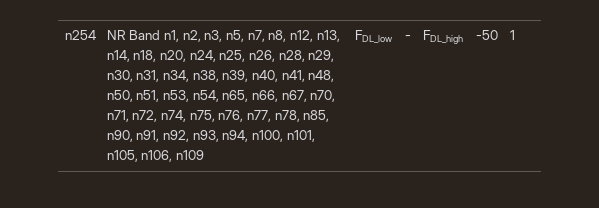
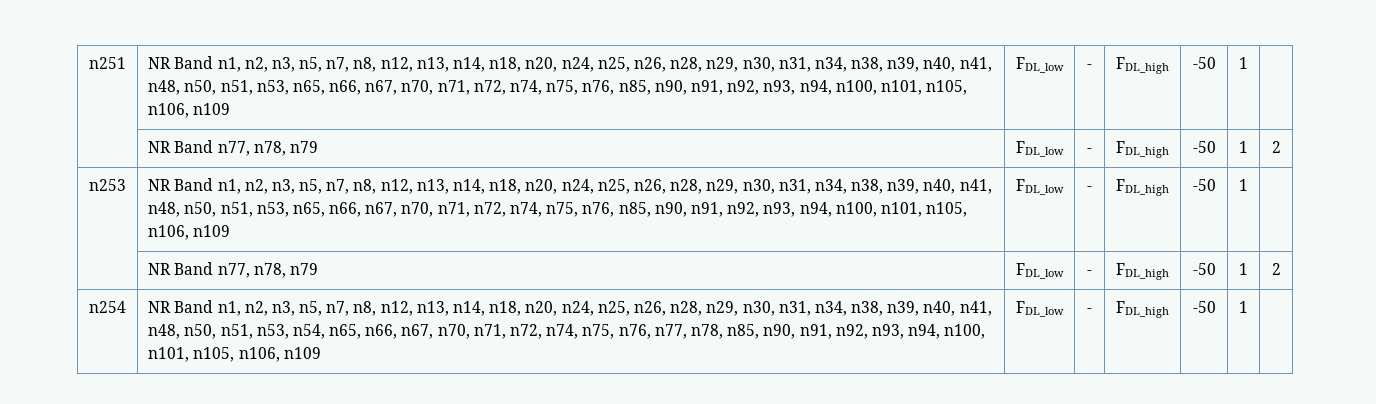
+ n251 | NR Band n1, n2, n3, n5, n7, n8, n12, n13, n14, n18, n20, n24, n25, n26, n28, n29, n30, n31, n34, n38, n39, n40, n41, n48, n50, n51, n53, n65, n66, n67, n70, n71, n72, n74, n75, n76, n85, n90, n91, n92, n93, n94, n100, n101, n105, n106, n109 | FDL_low | - | FDL_high | -50 | 1 |
+ | NR Band n77, n78, n79 | FDL_low | - | FDL_high | -50 | 1 | 2
+ n253 | NR Band n1, n2, n3, n5, n7, n8, n12, n13, n14, n18, n20, n24, n25, n26, n28, n29, n30, n31, n34, n38, n39, n40, n41, n48, n50, n51, n53, n65, n66, n67, n70, n71, n72, n74, n75, n76, n85, n90, n91, n92, n93, n94, n100, n101, n105, n106, n109 | FDL_low | - | FDL_high | -50 | 1 |
+ | NR Band n77, n78, n79 | FDL_low | - | FDL_high | -50 | 1 | 2

